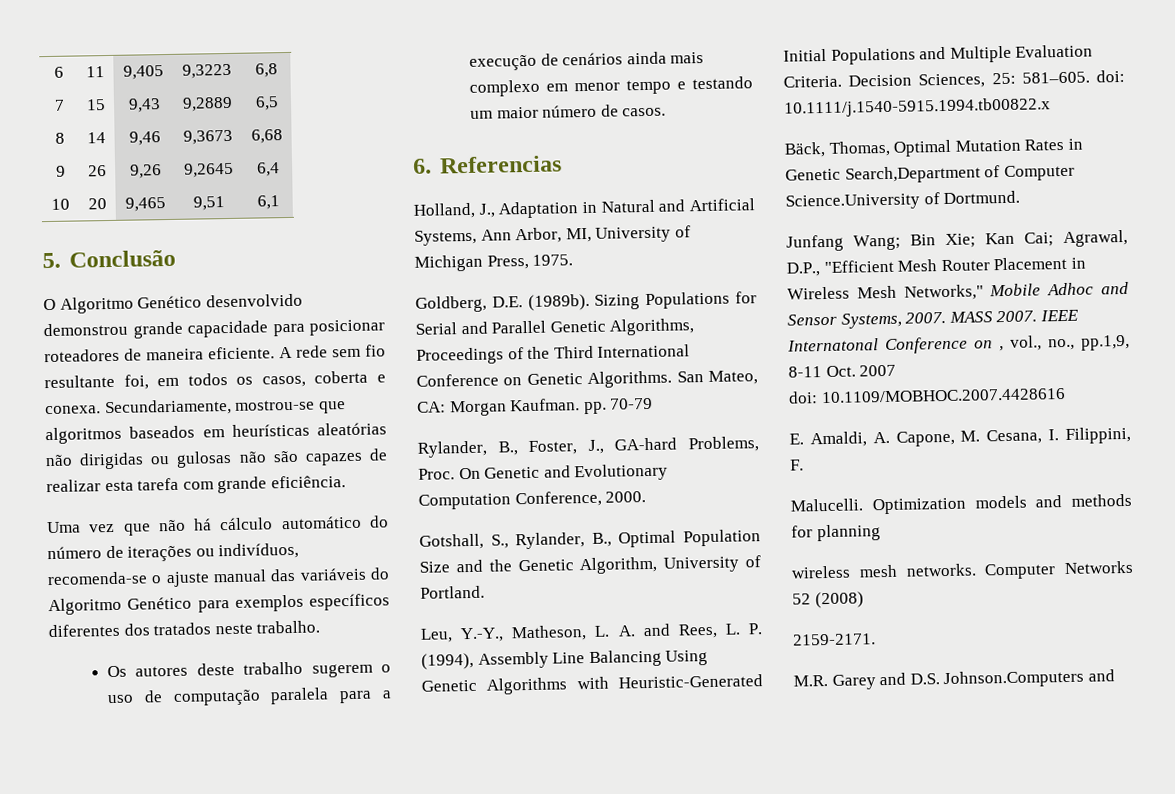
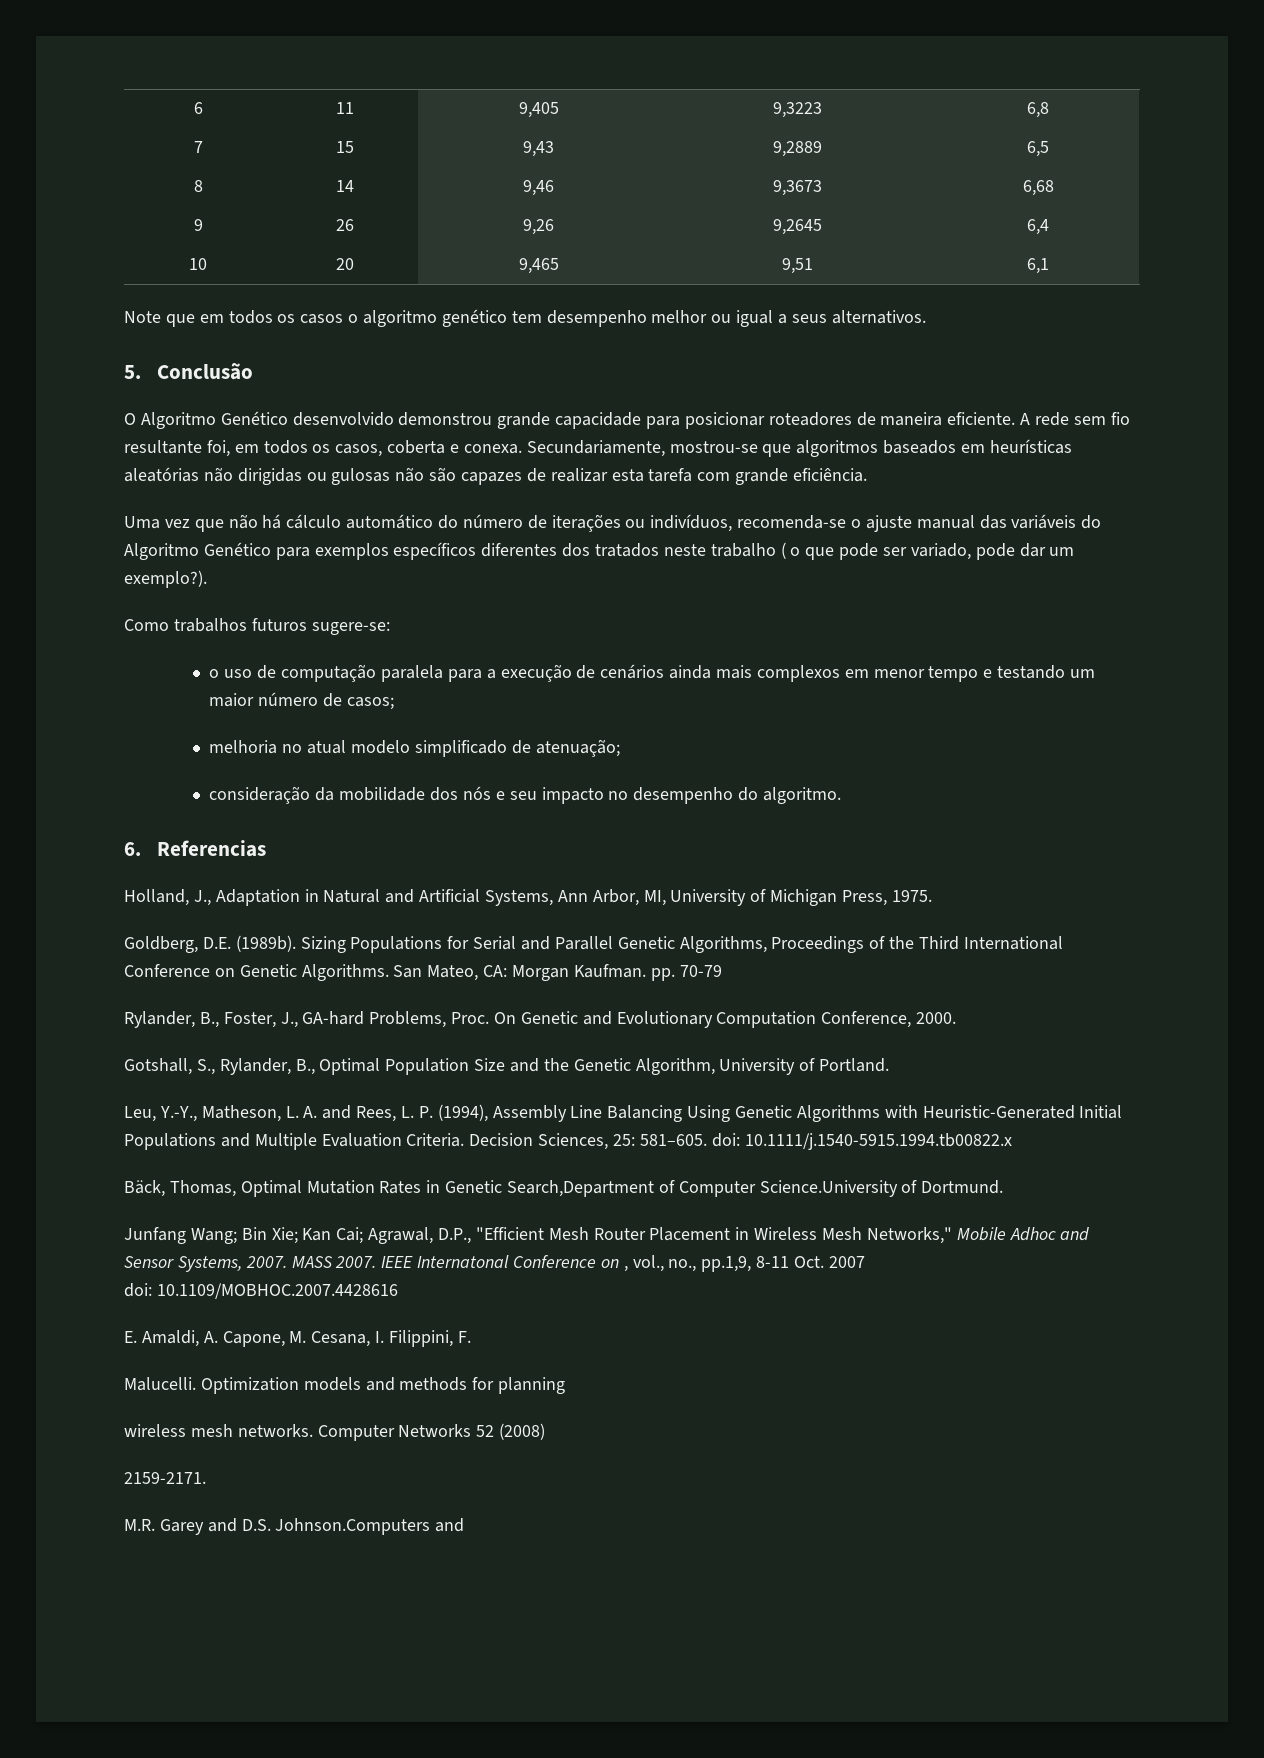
+ Note que em todos os casos o algoritmo genético tem desempenho melhor ou igual a seus alternativos.
- Uma vez que não há cálculo automático do número de iterações ou indivíduos, recomenda-se o ajuste manual das variáveis do Algoritmo Genético para exemplos específicos diferentes dos tratados neste trabalho.
- Os autores deste trabalho sugerem o uso de computação paralela para a execução de cenários ainda mais complexo em menor tempo e testando um maior número de casos.
+ Uma vez que não há cálculo automático do número de iterações ou indivíduos, recomenda-se o ajuste manual das variáveis do Algoritmo Genético para exemplos específicos diferentes dos tratados neste trabalho ( o que pode ser variado, pode dar um exemplo?).
+ Como trabalhos futuros sugere-se:
+ o uso de computação paralela para a execução de cenários ainda mais complexos em menor tempo e testando um maior número de casos;
+ melhoria no atual modelo simplificado de atenuação;
+ consideração da mobilidade dos nós e seu impacto no desempenho do algoritmo.

